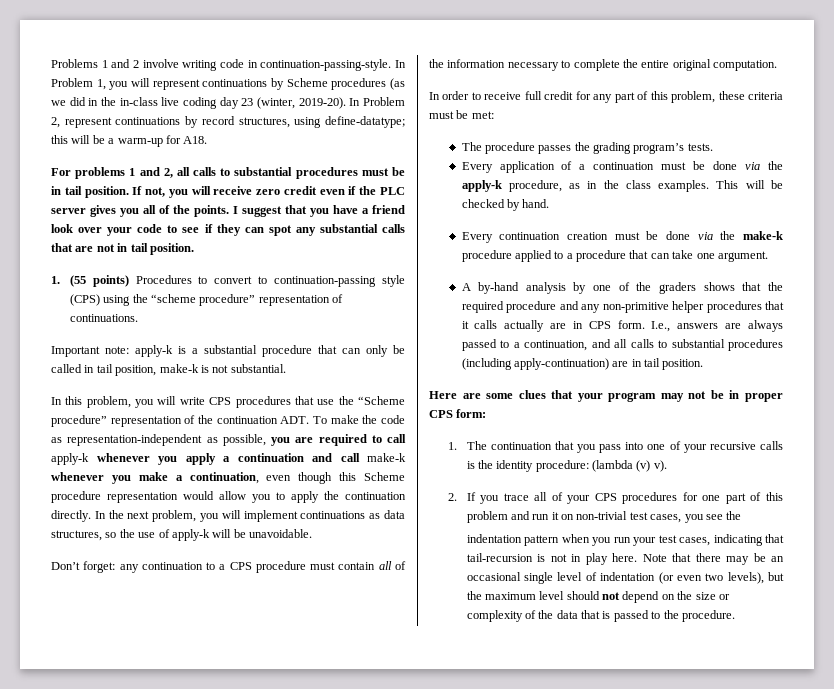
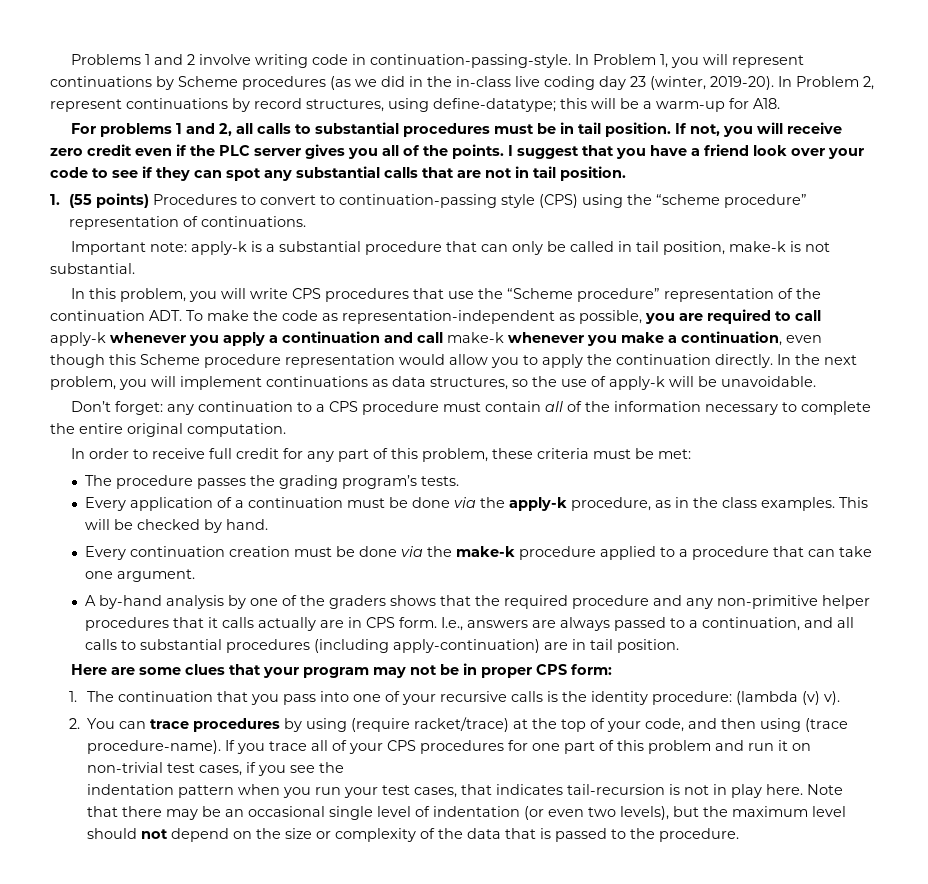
- 2. If you trace all of your CPS procedures for one part of this problem and run it on non-trivial test cases, you see the
+ 2. You can trace procedures by using (require racket/trace) at the top of your code, and then using (trace procedure-name). If you trace all of your CPS procedures for one part of this problem and run it on non-trivial test cases, if you see the
- indentation pattern when you run your test cases, indicating that tail-recursion is not in play here.
+ indentation pattern when you run your test cases, that indicates tail-recursion is not in play here.

